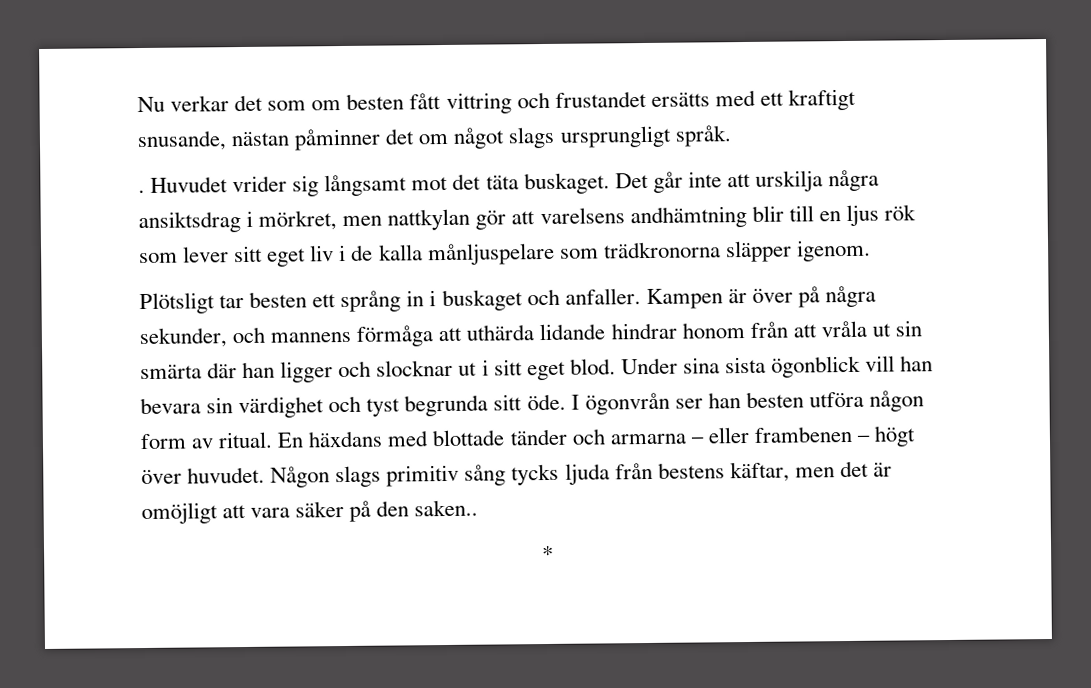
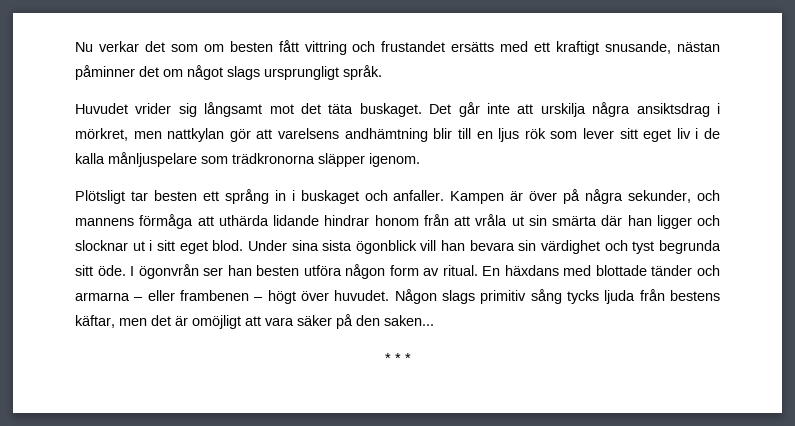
- .
- Någon slags primitiv sång tycks ljuda från bestens käftar, men det är omöjligt att vara säker på den saken..
- *
+ Någon slags primitiv sång tycks ljuda från bestens käftar, men det är omöjligt att vara säker på den saken...
+ * * *

